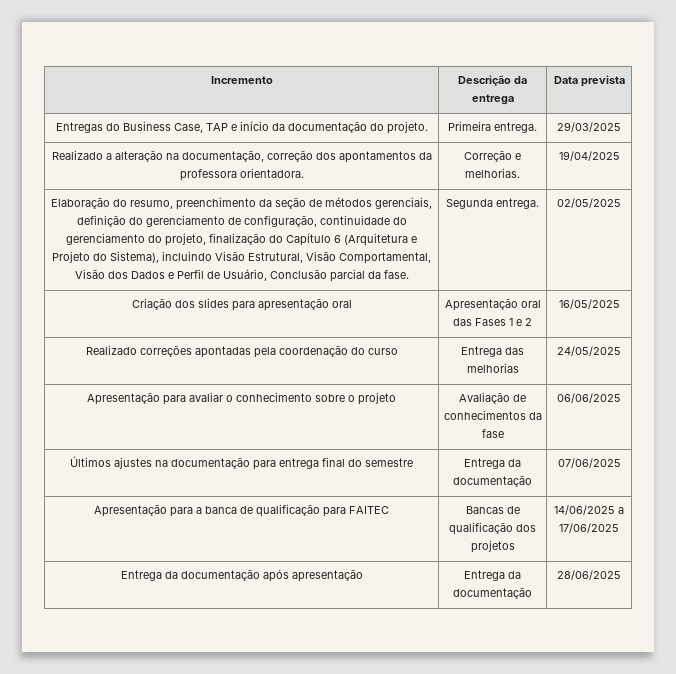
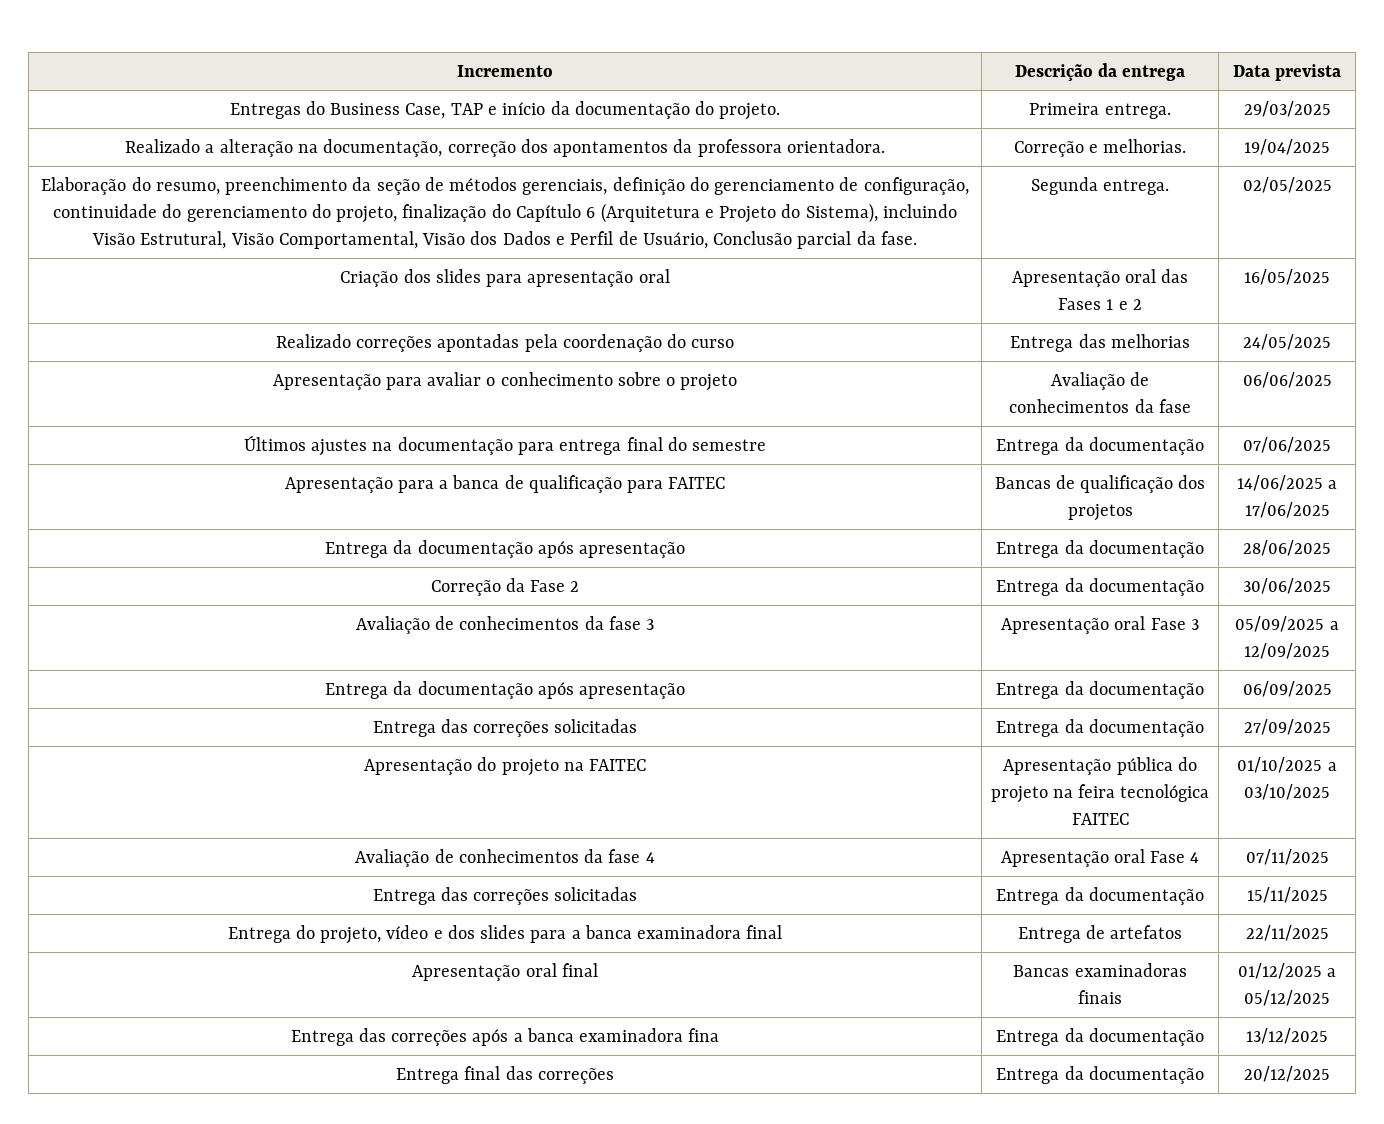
+ Correção da Fase 2 | Entrega da documentação | 30/06/2025
+ Avaliação de conhecimentos da fase 3 | Apresentação oral Fase 3 | 05/09/2025 a 12/09/2025
+ Entrega da documentação após apresentação | Entrega da documentação | 06/09/2025
+ Entrega das correções solicitadas | Entrega da documentação | 27/09/2025
+ Apresentação do projeto na FAITEC | Apresentação pública do projeto na feira tecnológica FAITEC | 01/10/2025 a 03/10/2025
+ Avaliação de conhecimentos da fase 4 | Apresentação oral Fase 4 | 07/11/2025
+ Entrega das correções solicitadas | Entrega da documentação | 15/11/2025
+ Entrega do projeto, vídeo e dos slides para a banca examinadora final | Entrega de artefatos | 22/11/2025
+ Apresentação oral final | Bancas examinadoras finais | 01/12/2025 a 05/12/2025
+ Entrega das correções após a banca examinadora fina | Entrega da documentação | 13/12/2025
+ Entrega final das correções | Entrega da documentação | 20/12/2025

